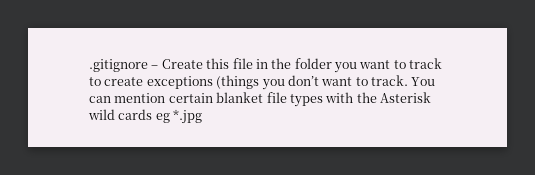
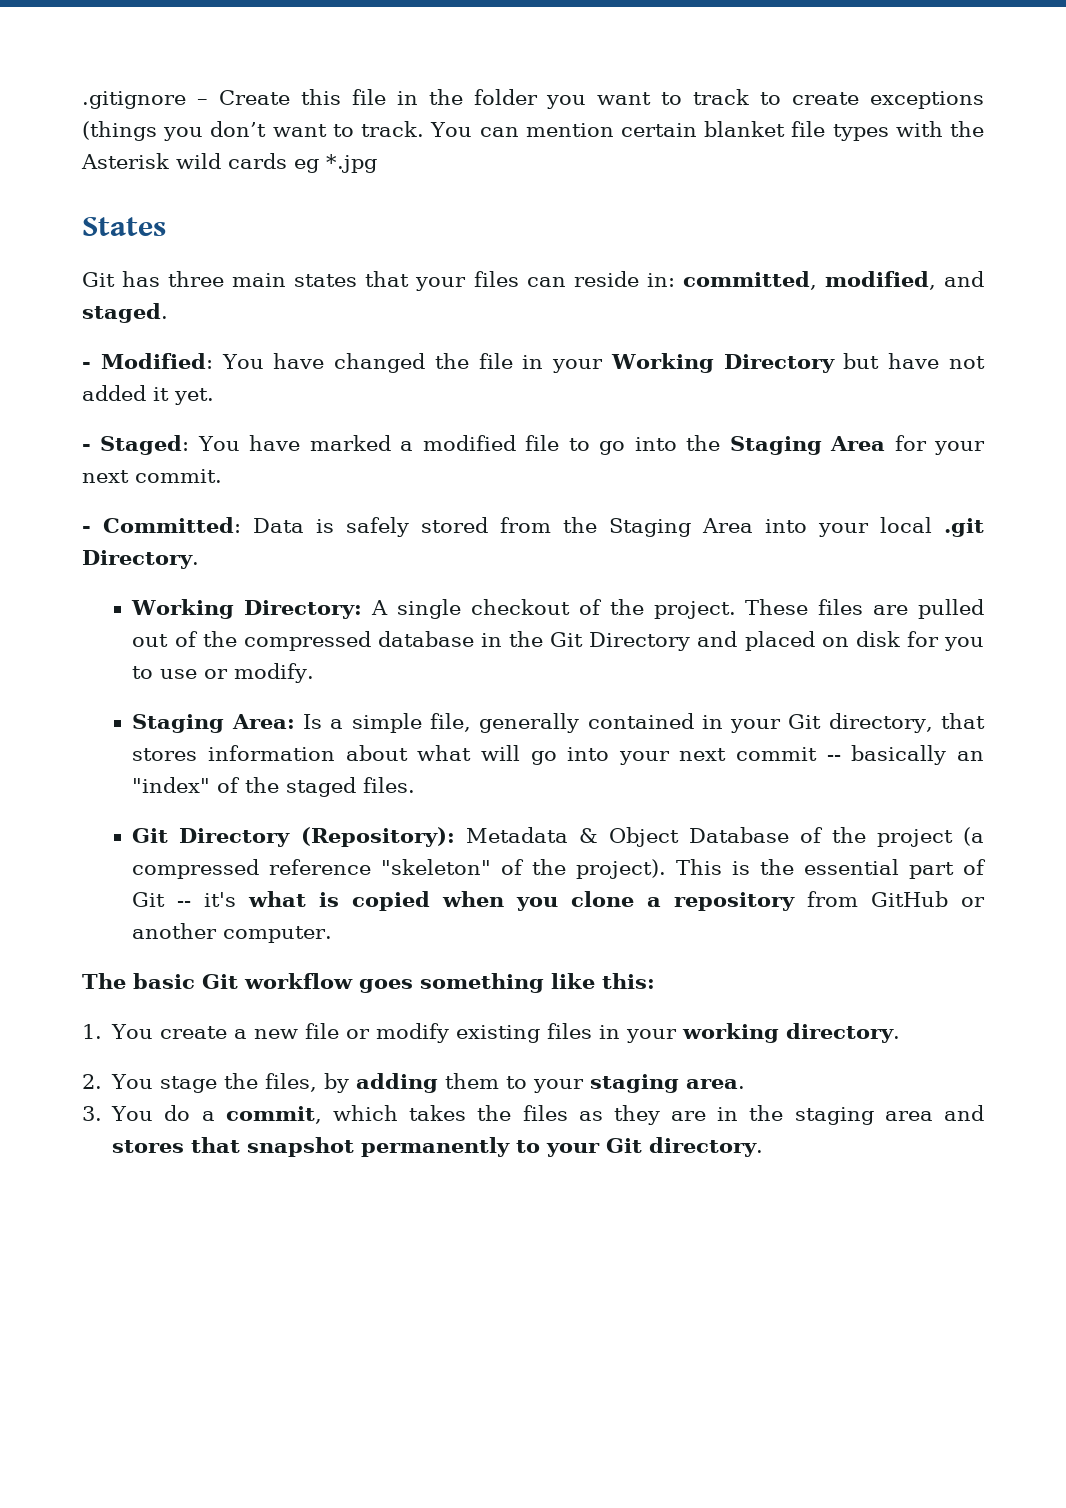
+ States
+ Git has three main states that your files can reside in: committed, modified, and staged.
+ - Modified: You have changed the file in your Working Directory but have not added it yet.
+ - Staged: You have marked a modified file to go into the Staging Area for your next commit.
+ - Committed: Data is safely stored from the Staging Area into your local .git Directory.
+ Working Directory: A single checkout of the project. These files are pulled out of the compressed database in the Git Directory and placed on disk for you to use or modify.
+ Staging Area: Is a simple file, generally contained in your Git directory, that stores information about what will go into your next commit -- basically an "index" of the staged files.
+ Git Directory (Repository): Metadata & Object Database of the project (a compressed reference "skeleton" of the project). This is the essential part of Git -- it's what is copied when you clone a repository from GitHub or another computer.
+ The basic Git workflow goes something like this:
+ 1. You create a new file or modify existing files in your working directory.
+ 2. You stage the files, by adding them to your staging area.
+ 3. You do a commit, which takes the files as they are in the staging area and stores that snapshot permanently to your Git directory.

